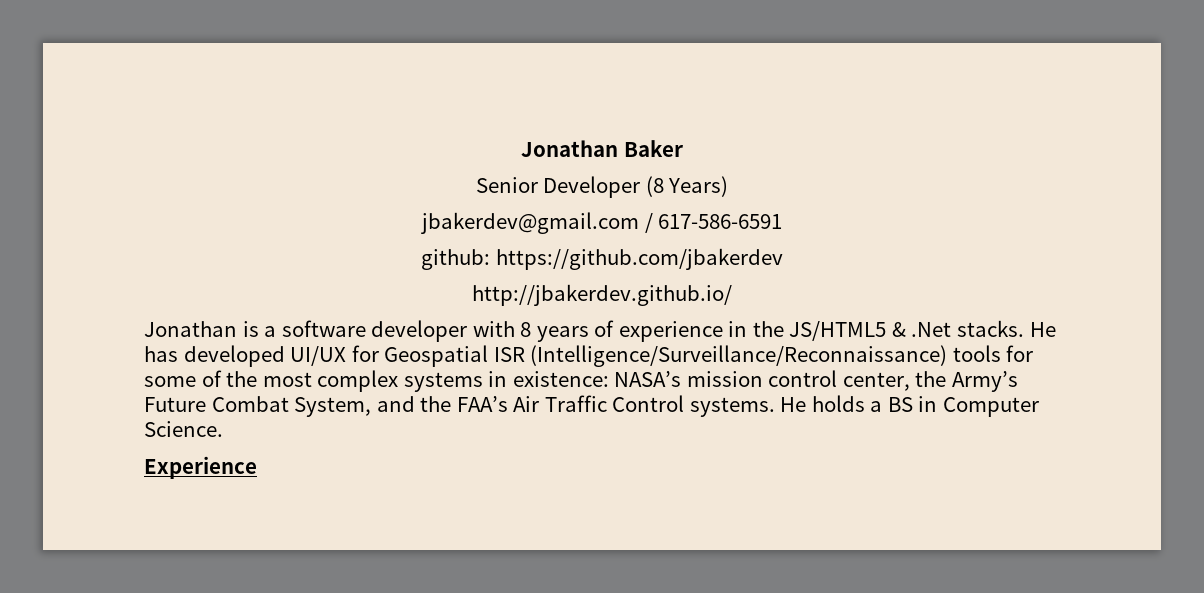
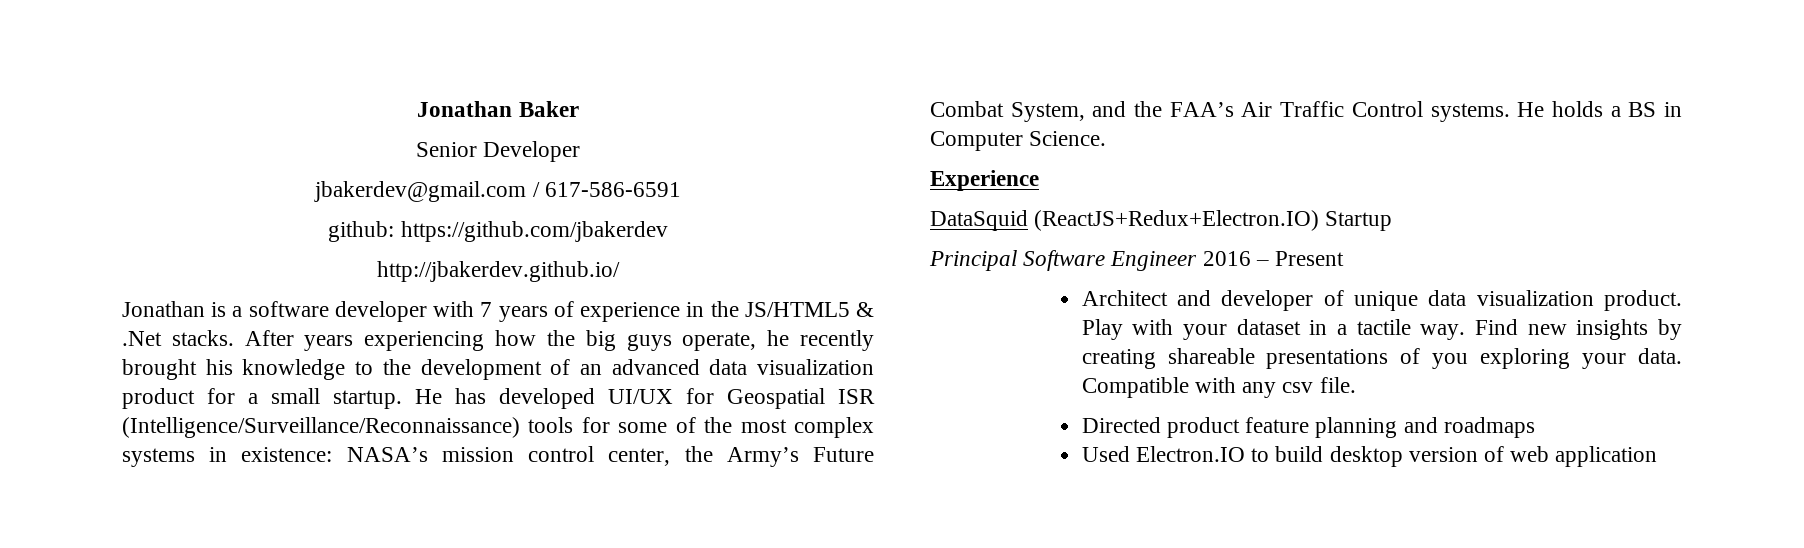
- Senior Developer (8 Years)
+ Senior Developer
- Jonathan is a software developer with 8 years of experience in the JS/HTML5 & .Net stacks.
+ Jonathan is a software developer with 7 years of experience in the JS/HTML5 & .Net stacks.
+ After years experiencing how the big guys operate, he recently brought his knowledge to the development of an advanced data visualization product for a small startup.
+ DataSquid (ReactJS+Redux+Electron.IO) Startup
+ Principal Software Engineer 2016 – Present
+ Architect and developer of unique data visualization product. Play with your dataset in a tactile way. Find new insights by creating shareable presentations of you exploring your data. Compatible with any csv file.
+ Directed product feature planning and roadmaps
+ Used Electron.IO to build desktop version of web application

